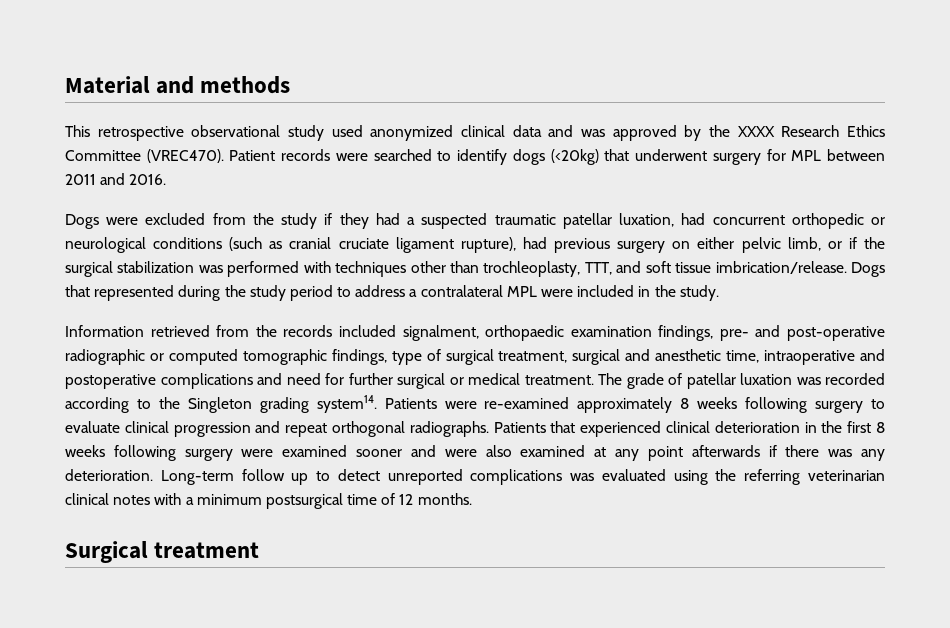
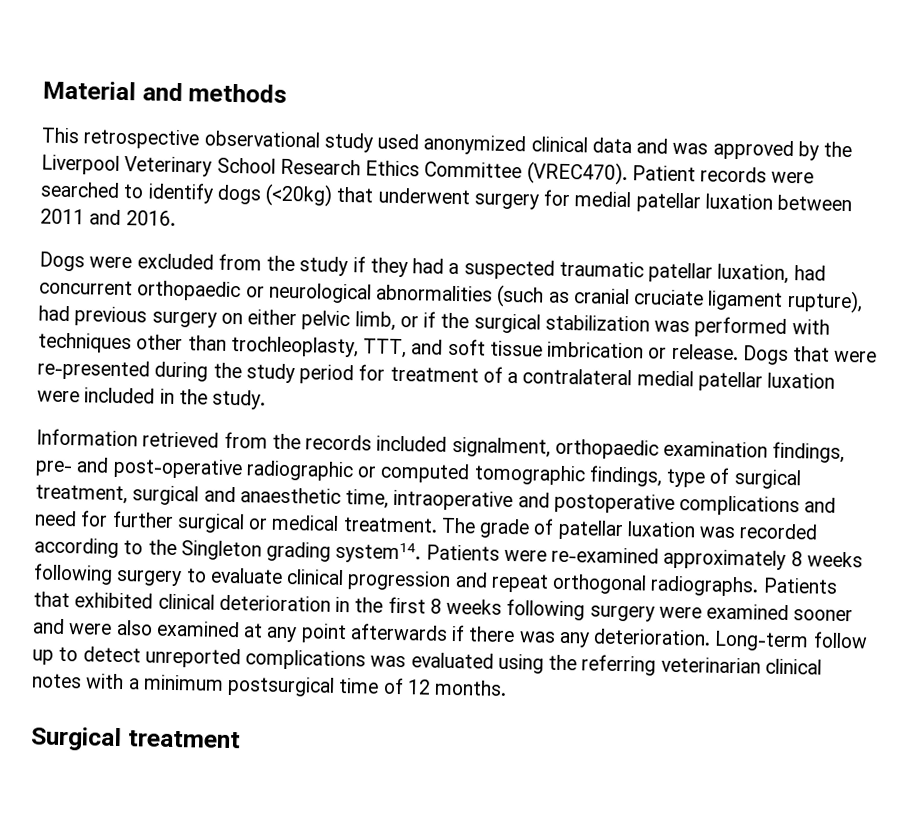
- This retrospective observational study used anonymized clinical data and was approved by the XXXX Research Ethics Committee (VREC470).
+ This retrospective observational study used anonymized clinical data and was approved by the Liverpool Veterinary School Research Ethics Committee (VREC470).
- Patient records were searched to identify dogs (<20kg) that underwent surgery for MPL between 2011 and 2016.
+ Patient records were searched to identify dogs (<20kg) that underwent surgery for medial patellar luxation between 2011 and 2016.
- Dogs were excluded from the study if they had a suspected traumatic patellar luxation, had concurrent orthopedic or neurological conditions (such as cranial cruciate ligament rupture), had previous surgery on either pelvic limb, or if the surgical stabilization was performed with techniques other than trochleoplasty, TTT, and soft tissue imbrication/release. Dogs that represented during the study period to address a contralateral MPL were included in the study.
+ Dogs were excluded from the study if they had a suspected traumatic patellar luxation, had concurrent orthopaedic or neurological abnormalities (such as cranial cruciate ligament rupture), had previous surgery on either pelvic limb, or if the surgical stabilization was performed with techniques other than trochleoplasty, TTT, and soft tissue imbrication or release. Dogs that were re-presented during the study period for treatment of a contralateral medial patellar luxation were included in the study.
- Information retrieved from the records included signalment, orthopaedic examination findings, pre- and post-operative radiographic or computed tomographic findings, type of surgical treatment, surgical and anesthetic time, intraoperative and postoperative complications and need for further surgical or medical treatment.
+ Information retrieved from the records included signalment, orthopaedic examination findings, pre- and post-operative radiographic or computed tomographic findings, type of surgical treatment, surgical and anaesthetic time, intraoperative and postoperative complications and need for further surgical or medical treatment.
- Patients that experienced clinical deterioration in the first 8 weeks following surgery were examined sooner and were also examined at any point afterwards if there was any deterioration.
+ Patients that exhibited clinical deterioration in the first 8 weeks following surgery were examined sooner and were also examined at any point afterwards if there was any deterioration.

